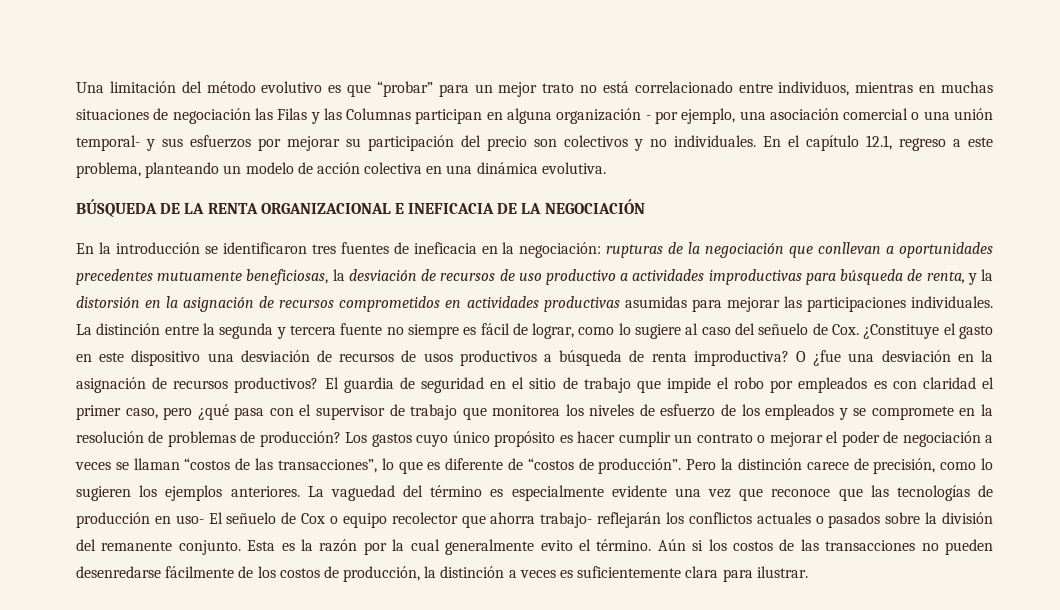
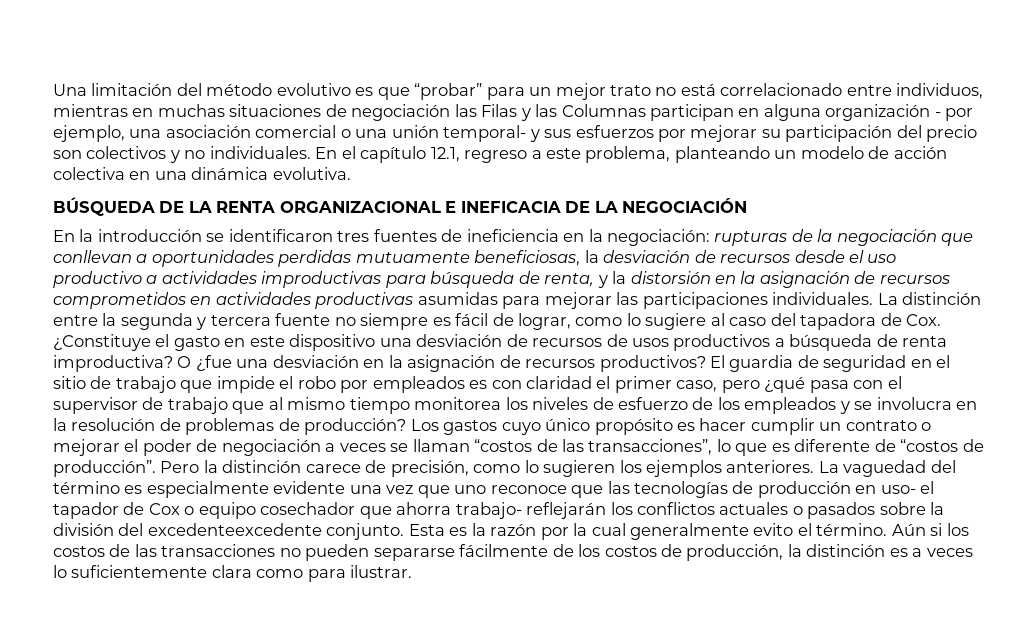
- En la introducción se identificaron tres fuentes de ineficacia en la negociación: rupturas de la negociación que conllevan a oportunidades precedentes mutuamente beneficiosas, la desviación de recursos de uso productivo a actividades improductivas para búsqueda de renta, y la distorsión en la asignación de recursos comprometidos en actividades productivas asumidas para mejorar las participaciones individuales.
+ En la introducción se identificaron tres fuentes de ineficiencia en la negociación: rupturas de la negociación que conllevan a oportunidades perdidas mutuamente beneficiosas, la desviación de recursos desde el uso productivo a actividades improductivas para búsqueda de renta, y la distorsión en la asignación de recursos comprometidos en actividades productivas asumidas para mejorar las participaciones individuales.
- La distinción entre la segunda y tercera fuente no siempre es fácil de lograr, como lo sugiere al caso del señuelo de Cox. ¿Constituye el gasto en este dispositivo una desviación de recursos de usos productivos a búsqueda de renta improductiva?
+ La distinción entre la segunda y tercera fuente no siempre es fácil de lograr, como lo sugiere al caso del tapadora de Cox. ¿Constituye el gasto en este dispositivo una desviación de recursos de usos productivos a búsqueda de renta improductiva?
- El guardia de seguridad en el sitio de trabajo que impide el robo por empleados es con claridad el primer caso, pero ¿qué pasa con el supervisor de trabajo que monitorea los niveles de esfuerzo de los empleados y se compromete en la resolución de problemas de producción?
+ El guardia de seguridad en el sitio de trabajo que impide el robo por empleados es con claridad el primer caso, pero ¿qué pasa con el supervisor de trabajo que al mismo tiempo monitorea los niveles de esfuerzo de los empleados y se involucra en la resolución de problemas de producción?
- La vaguedad del término es especialmente evidente una vez que reconoce que las tecnologías de producción en uso- El señuelo de Cox o equipo recolector que ahorra trabajo- reflejarán los conflictos actuales o pasados sobre la división del remanente conjunto.
+ La vaguedad del término es especialmente evidente una vez que uno reconoce que las tecnologías de producción en uso- el tapador de Cox o equipo cosechador que ahorra trabajo- reflejarán los conflictos actuales o pasados sobre la división del excedenteexcedente conjunto.
- Aún si los costos de las transacciones no pueden desenredarse fácilmente de los costos de producción, la distinción a veces es suficientemente clara para ilustrar.
+ Aún si los costos de las transacciones no pueden separarse fácilmente de los costos de producción, la distinción es a veces lo suficientemente clara como para ilustrar.

